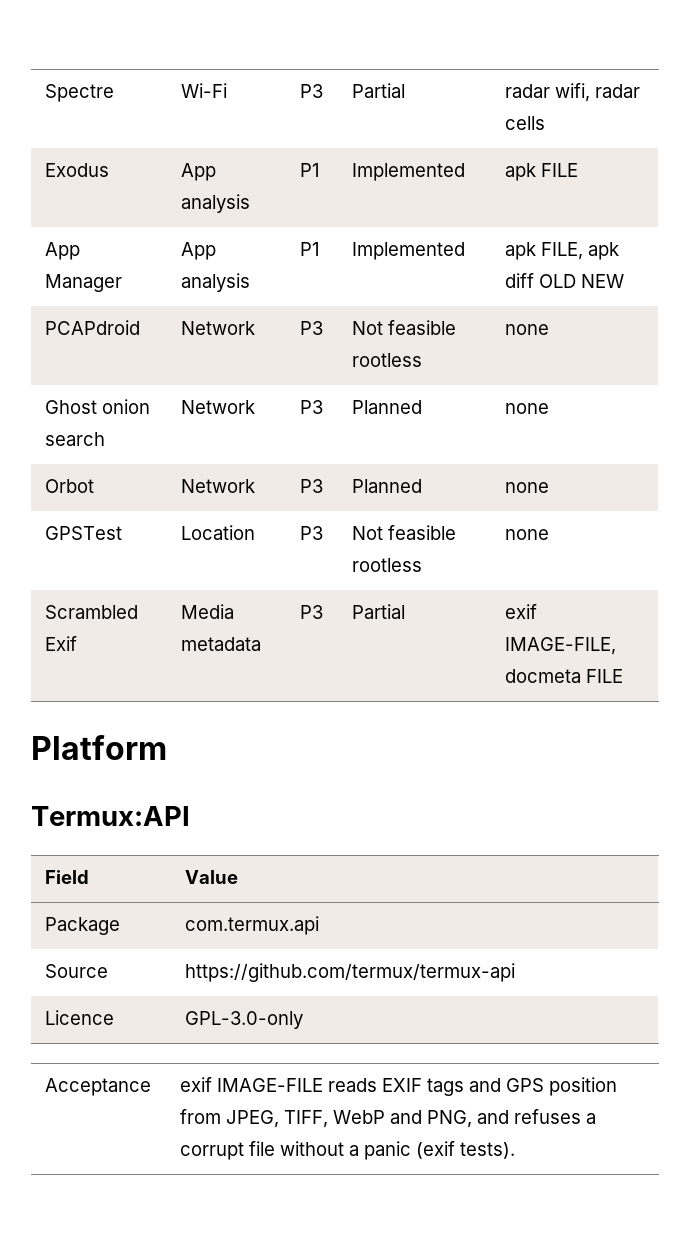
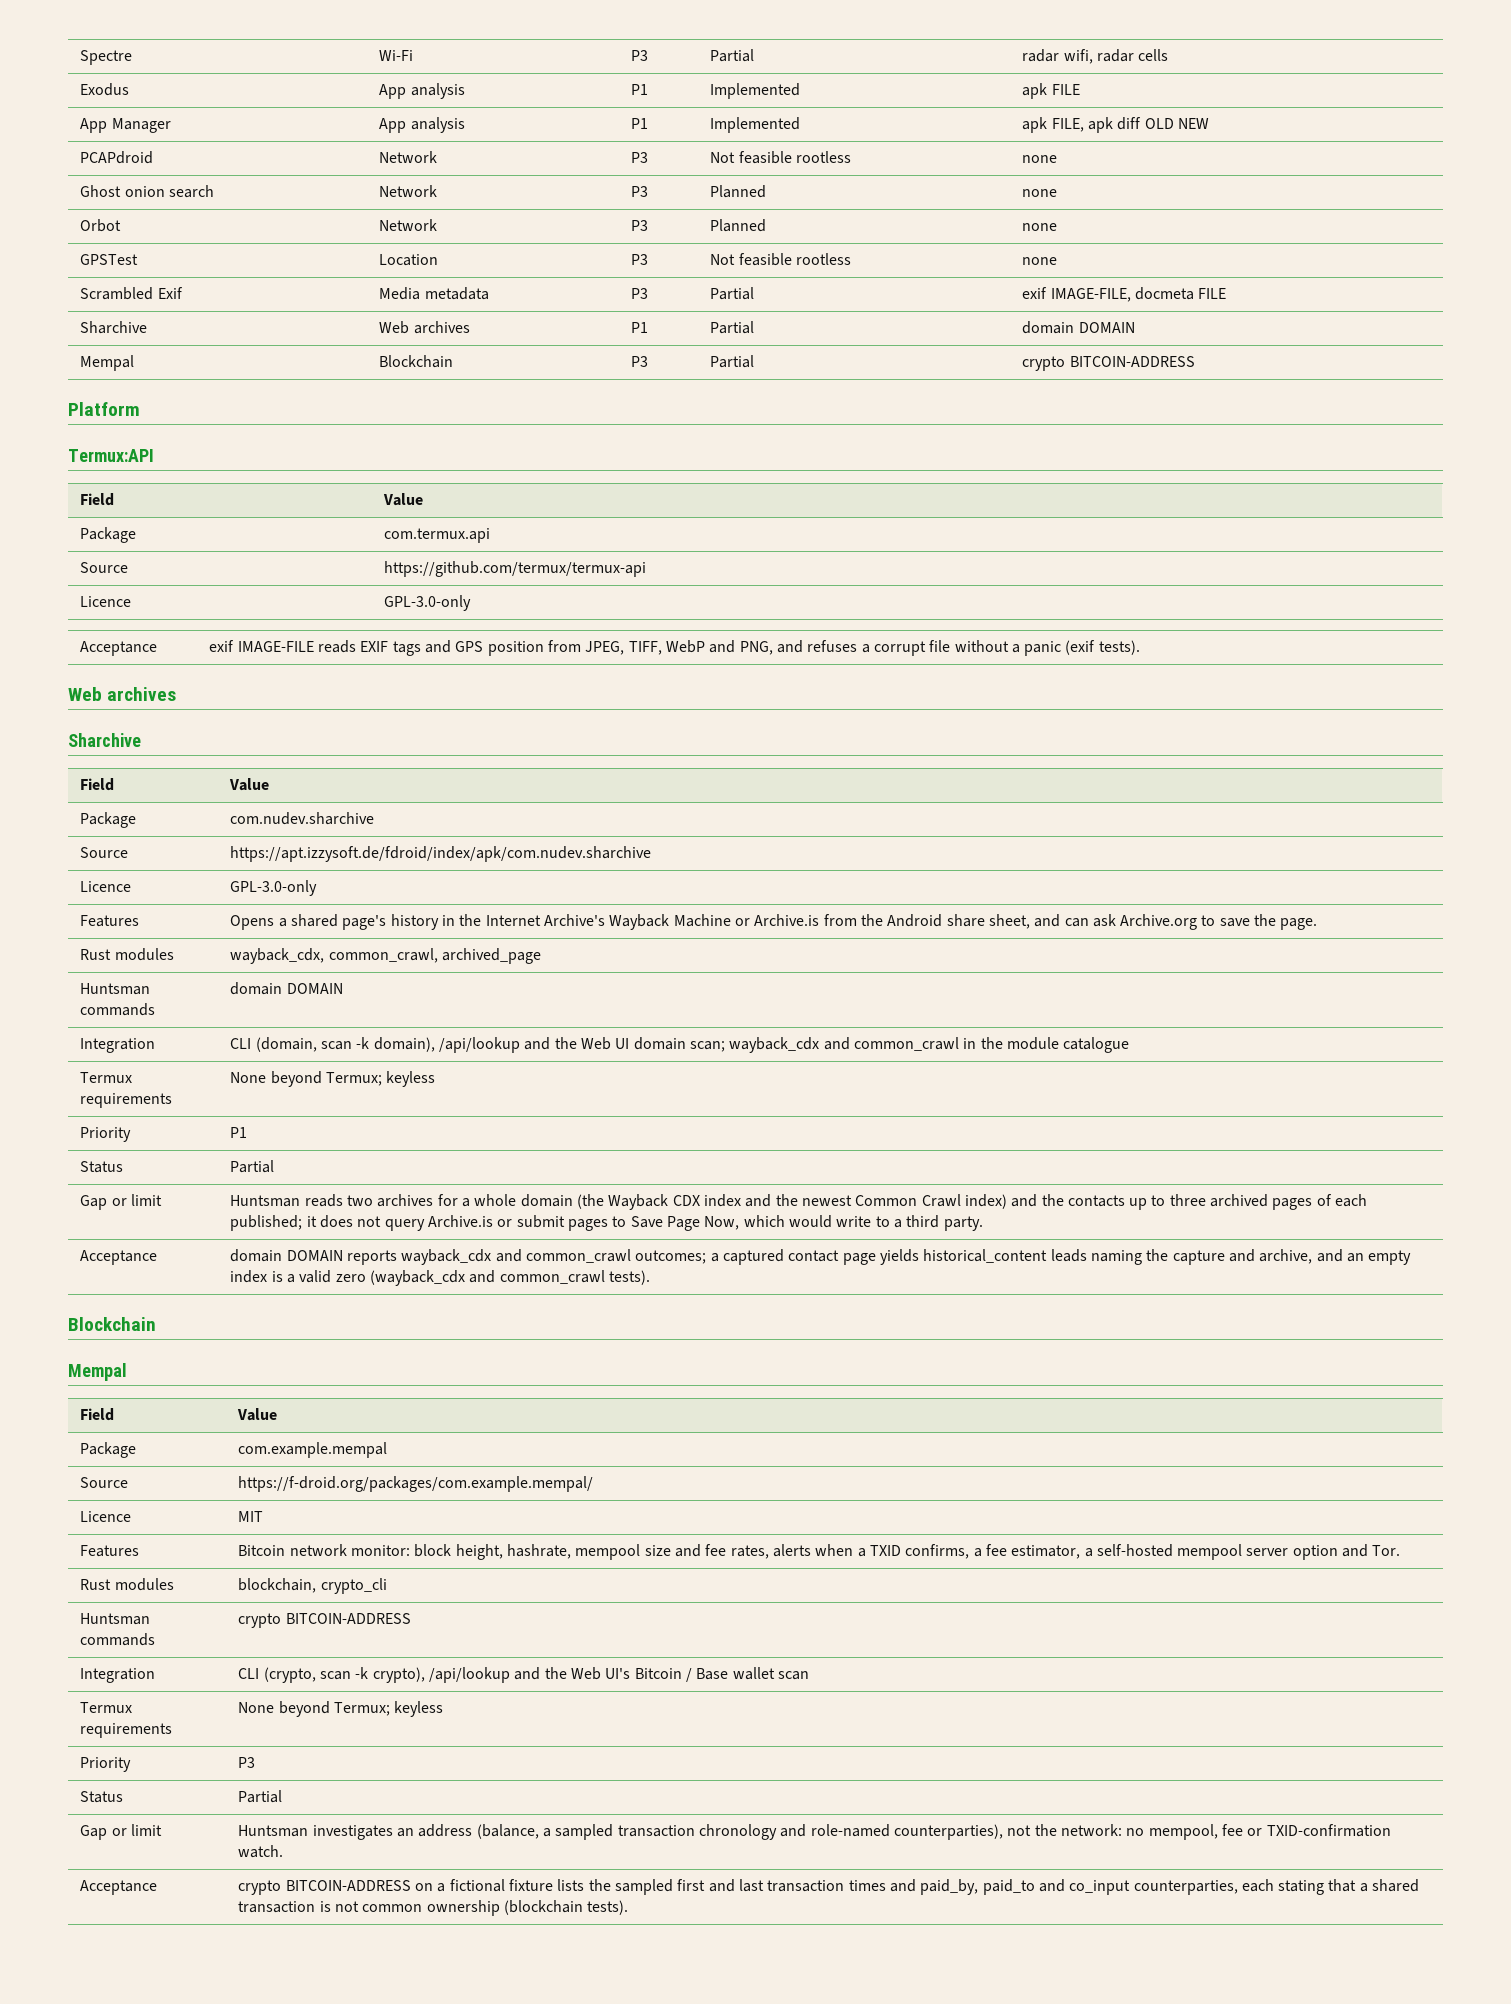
+ Sharchive | Web archives | P1 | Partial | domain DOMAIN
+ Mempal | Blockchain | P3 | Partial | crypto BITCOIN-ADDRESS
  Acceptance | exif IMAGE-FILE reads EXIF tags and GPS position from JPEG, TIFF, WebP and PNG, and refuses a corrupt file without a panic (exif tests).
+ Web archives
+ Sharchive
+ Field | Value
+ Package | com.nudev.sharchive
+ Source | https://apt.izzysoft.de/fdroid/index/apk/com.nudev.sharchive
+ Licence | GPL-3.0-only
+ Features | Opens a shared page's history in the Internet Archive's Wayback Machine or Archive.is from the Android share sheet, and can ask Archive.org to save the page.
+ Rust modules | wayback_cdx, common_crawl, archived_page
+ Huntsman commands | domain DOMAIN
+ Integration | CLI (domain, scan -k domain), /api/lookup and the Web UI domain scan; wayback_cdx and common_crawl in the module catalogue
+ Termux requirements | None beyond Termux; keyless
+ Priority | P1
+ Status | Partial
+ Gap or limit | Huntsman reads two archives for a whole domain (the Wayback CDX index and the newest Common Crawl index) and the contacts up to three archived pages of each published; it does not query Archive.is or submit pages to Save Page Now, which would write to a third party.
+ Acceptance | domain DOMAIN reports wayback_cdx and common_crawl outcomes; a captured contact page yields historical_content leads naming the capture and archive, and an empty index is a valid zero (wayback_cdx and common_crawl tests).
+ Blockchain
+ Mempal
+ Field | Value
+ Package | com.example.mempal
+ Source | https://f-droid.org/packages/com.example.mempal/
+ Licence | MIT
+ Features | Bitcoin network monitor: block height, hashrate, mempool size and fee rates, alerts when a TXID confirms, a fee estimator, a self-hosted mempool server option and Tor.
+ Rust modules | blockchain, crypto_cli
+ Huntsman commands | crypto BITCOIN-ADDRESS
+ Integration | CLI (crypto, scan -k crypto), /api/lookup and the Web UI's Bitcoin / Base wallet scan
+ Termux requirements | None beyond Termux; keyless
+ Priority | P3
+ Status | Partial
+ Gap or limit | Huntsman investigates an address (balance, a sampled transaction chronology and role-named counterparties), not the network: no mempool, fee or TXID-confirmation watch.
+ Acceptance | crypto BITCOIN-ADDRESS on a fictional fixture lists the sampled first and last transaction times and paid_by, paid_to and co_input counterparties, each stating that a shared transaction is not common ownership (blockchain tests).

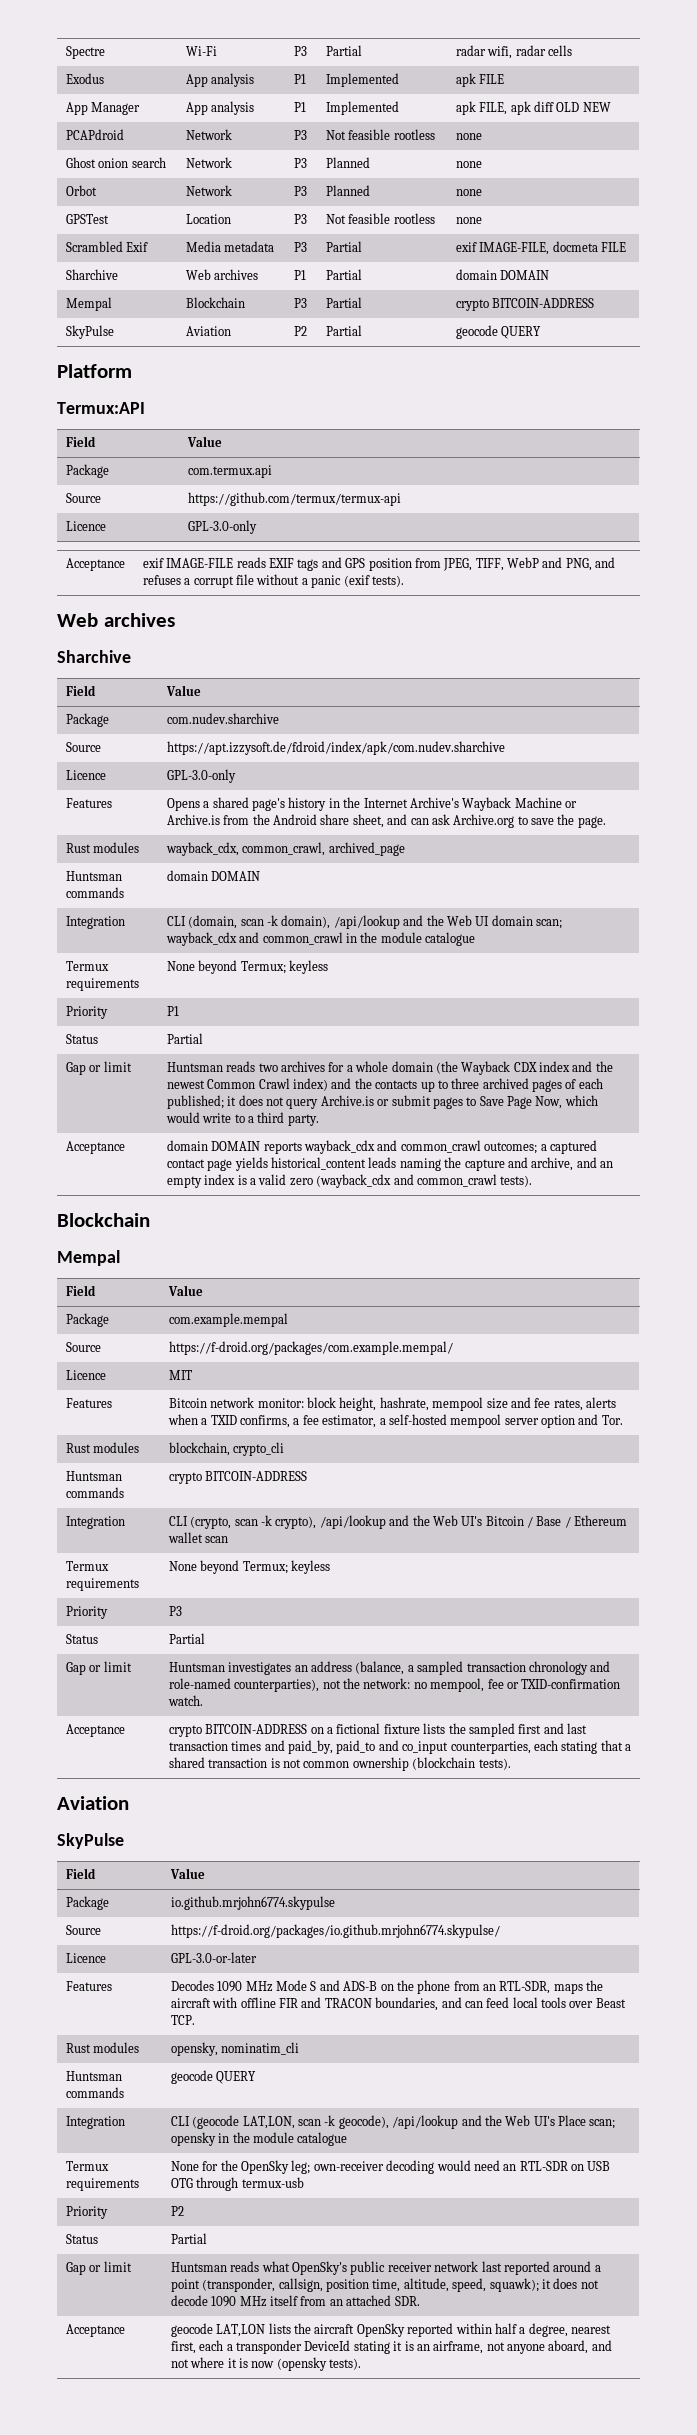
+ SkyPulse | Aviation | P2 | Partial | geocode QUERY
- Integration | CLI (crypto, scan -k crypto), /api/lookup and the Web UI's Bitcoin / Base wallet scan
+ Integration | CLI (crypto, scan -k crypto), /api/lookup and the Web UI's Bitcoin / Base / Ethereum wallet scan
  Acceptance | crypto BITCOIN-ADDRESS on a fictional fixture lists the sampled first and last transaction times and paid_by, paid_to and co_input counterparties, each stating that a shared transaction is not common ownership (blockchain tests).
+ Aviation
+ SkyPulse
+ Field | Value
+ Package | io.github.mrjohn6774.skypulse
+ Source | https://f-droid.org/packages/io.github.mrjohn6774.skypulse/
+ Licence | GPL-3.0-or-later
+ Features | Decodes 1090 MHz Mode S and ADS-B on the phone from an RTL-SDR, maps the aircraft with offline FIR and TRACON boundaries, and can feed local tools over Beast TCP.
+ Rust modules | opensky, nominatim_cli
+ Huntsman commands | geocode QUERY
+ Integration | CLI (geocode LAT,LON, scan -k geocode), /api/lookup and the Web UI's Place scan; opensky in the module catalogue
+ Termux requirements | None for the OpenSky leg; own-receiver decoding would need an RTL-SDR on USB OTG through termux-usb
+ Priority | P2
+ Status | Partial
+ Gap or limit | Huntsman reads what OpenSky's public receiver network last reported around a point (transponder, callsign, position time, altitude, speed, squawk); it does not decode 1090 MHz itself from an attached SDR.
+ Acceptance | geocode LAT,LON lists the aircraft OpenSky reported within half a degree, nearest first, each a transponder DeviceId stating it is an airframe, not anyone aboard, and not where it is now (opensky tests).

